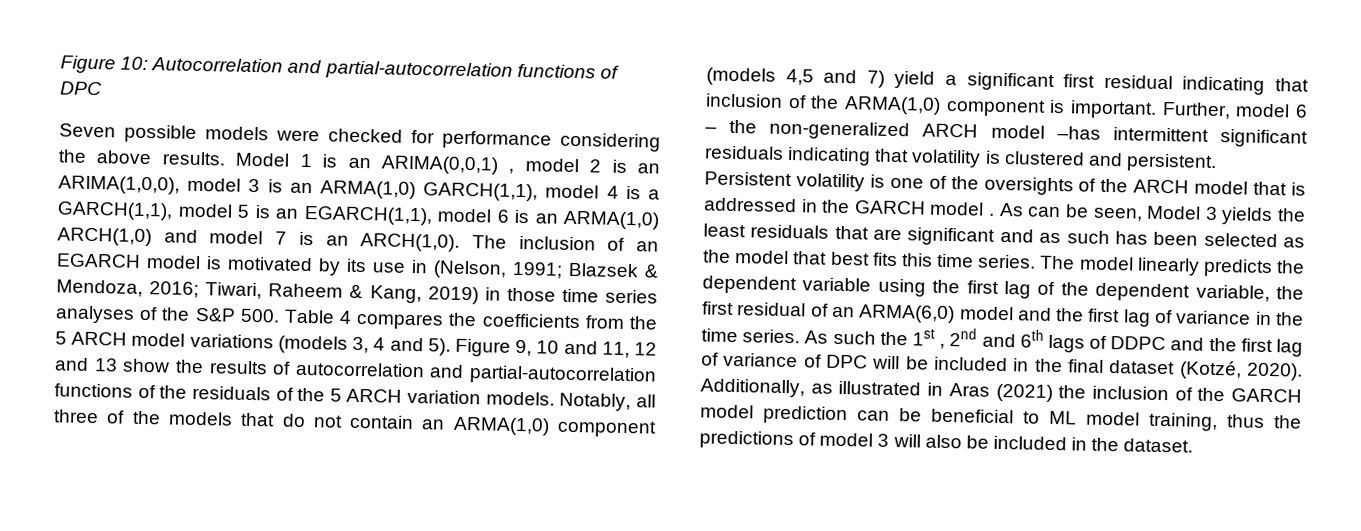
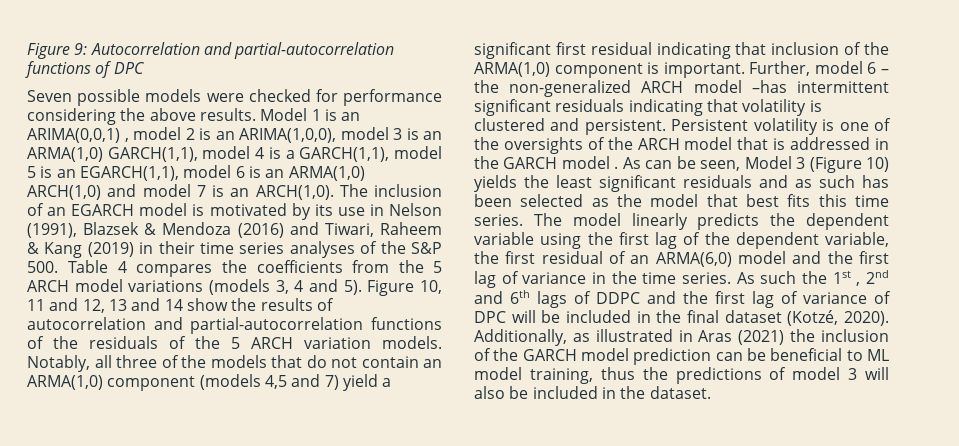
- Figure 10: Autocorrelation and partial-autocorrelation functions of DPC
+ Figure 9: Autocorrelation and partial-autocorrelation functions of DPC
- The inclusion of an EGARCH model is motivated by its use in (Nelson, 1991; Blazsek & Mendoza, 2016; Tiwari, Raheem & Kang, 2019) in those time series analyses of the S&P 500. Table 4 compares the coefficients from the 5 ARCH model variations (models 3, 4 and 5).
+ The inclusion of an EGARCH model is motivated by its use in Nelson (1991), Blazsek & Mendoza (2016) and Tiwari, Raheem & Kang (2019) in their time series analyses of the S&P 500. Table 4 compares the coefficients from the 5 ARCH model variations (models 3, 4 and 5).
- Figure 9, 10 and 11, 12 and 13 show the results of autocorrelation and partial-autocorrelation functions of the residuals of the 5 ARCH variation models.
+ Figure 10, 11 and 12, 13 and 14 show the results of autocorrelation and partial-autocorrelation functions of the residuals of the 5 ARCH variation models.
- As can be seen, Model 3 yields the least residuals that are significant and as such has been selected as the model that best fits this time series.
+ As can be seen, Model 3 (Figure 10) yields the least significant residuals and as such has been selected as the model that best fits this time series.

